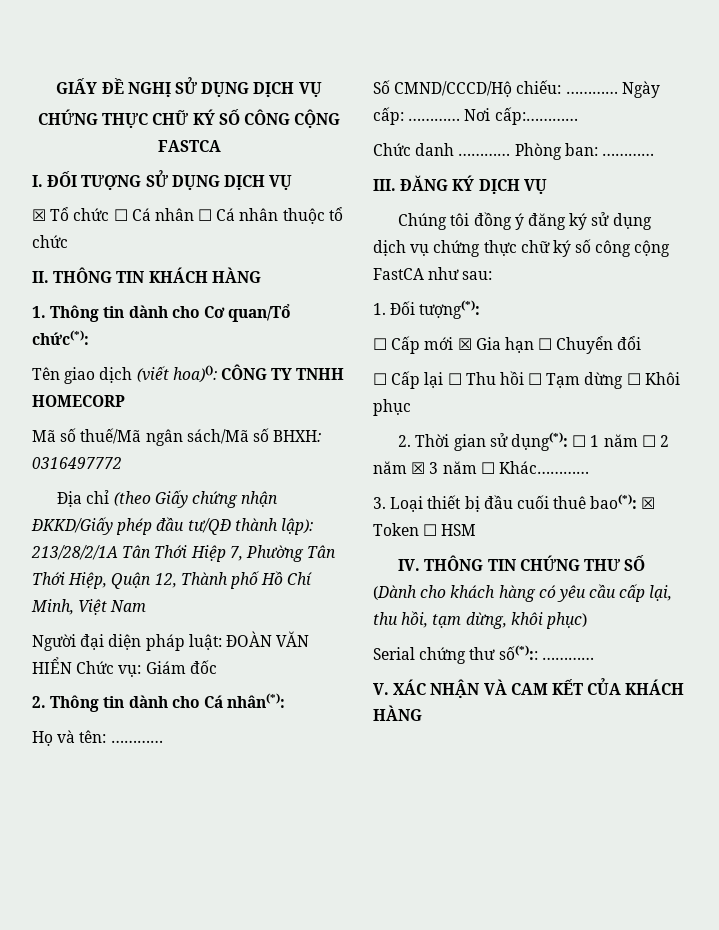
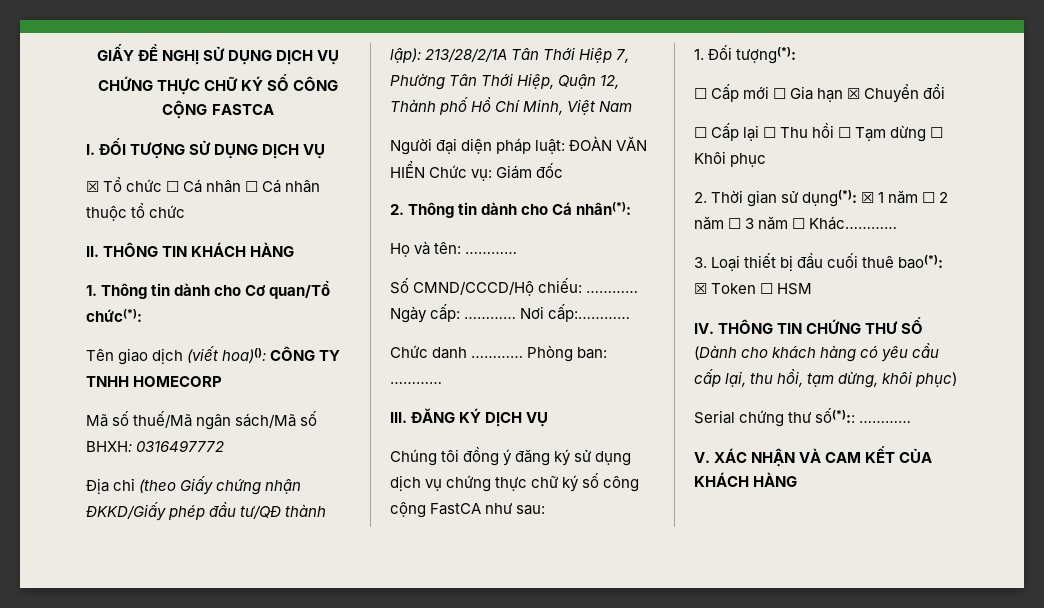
- ☐ Cấp mới ☒ Gia hạn ☐ Chuyển đổi
+ ☐ Cấp mới ☐ Gia hạn ☒ Chuyển đổi
- 2. Thời gian sử dụng(*): ☐ 1 năm ☐ 2 năm ☒ 3 năm ☐ Khác…………
+ 2. Thời gian sử dụng(*): ☒ 1 năm ☐ 2 năm ☐ 3 năm ☐ Khác…………

